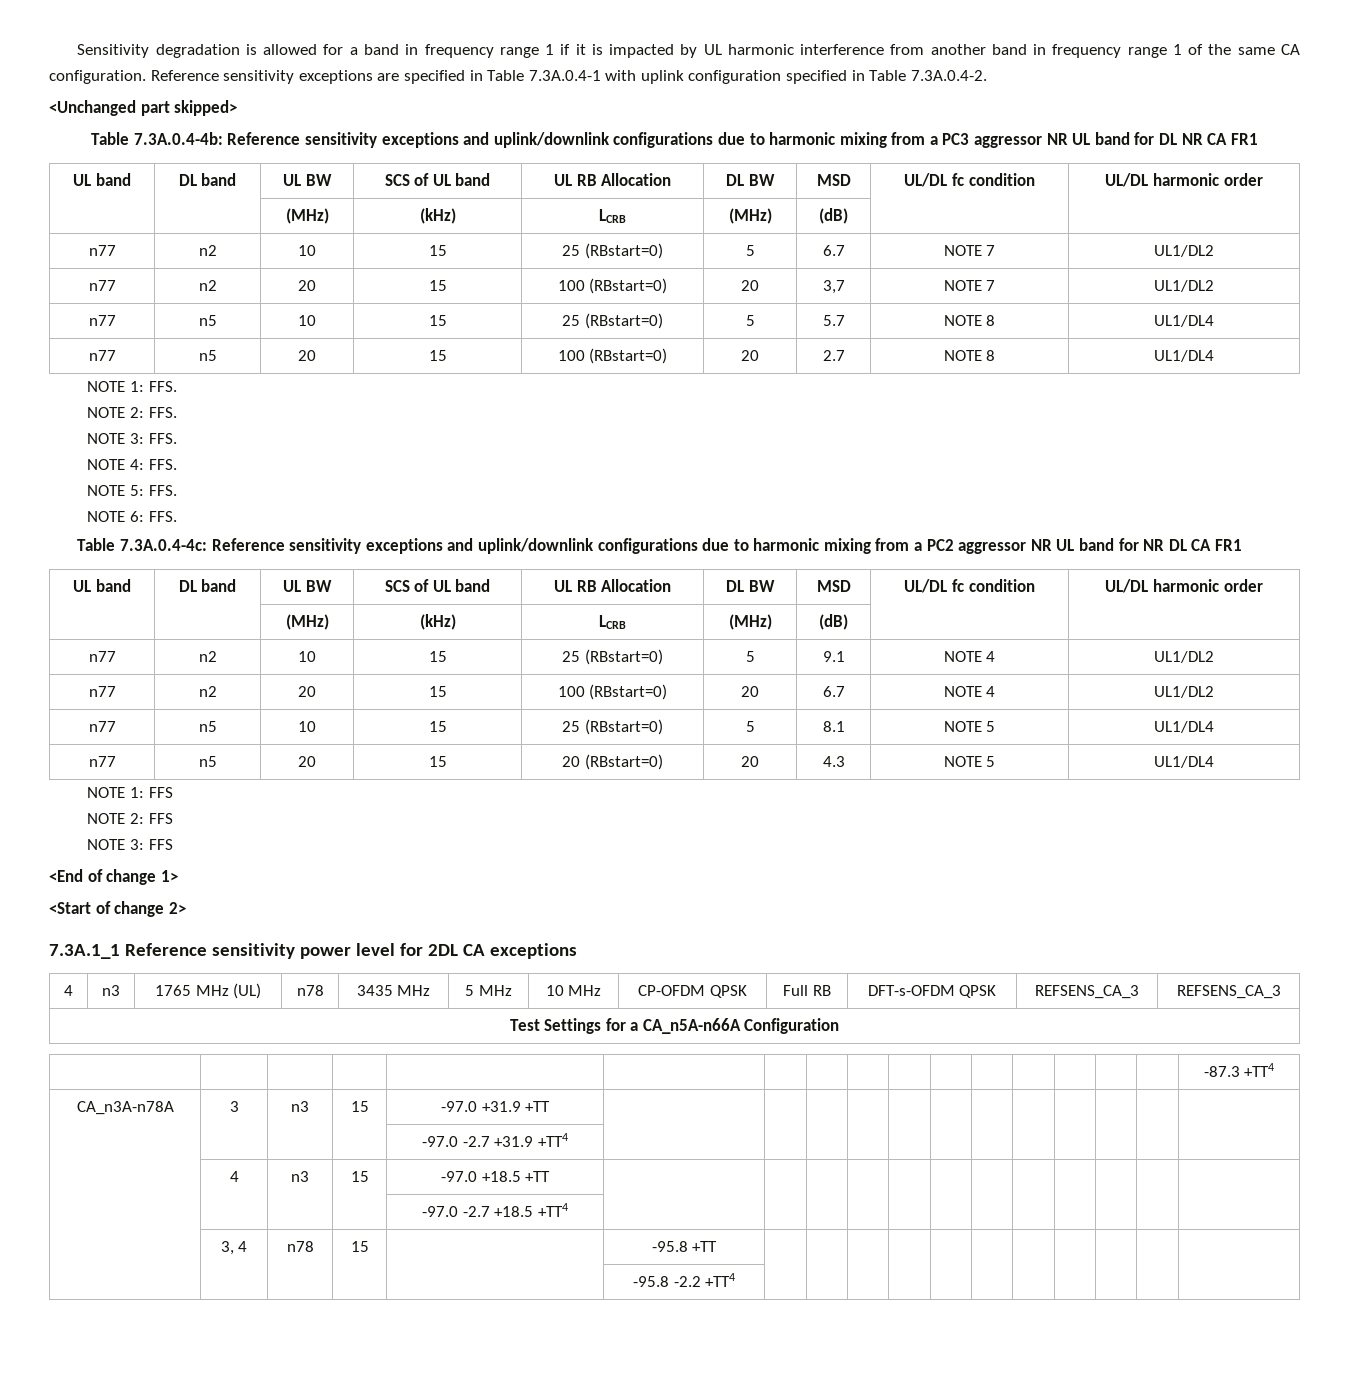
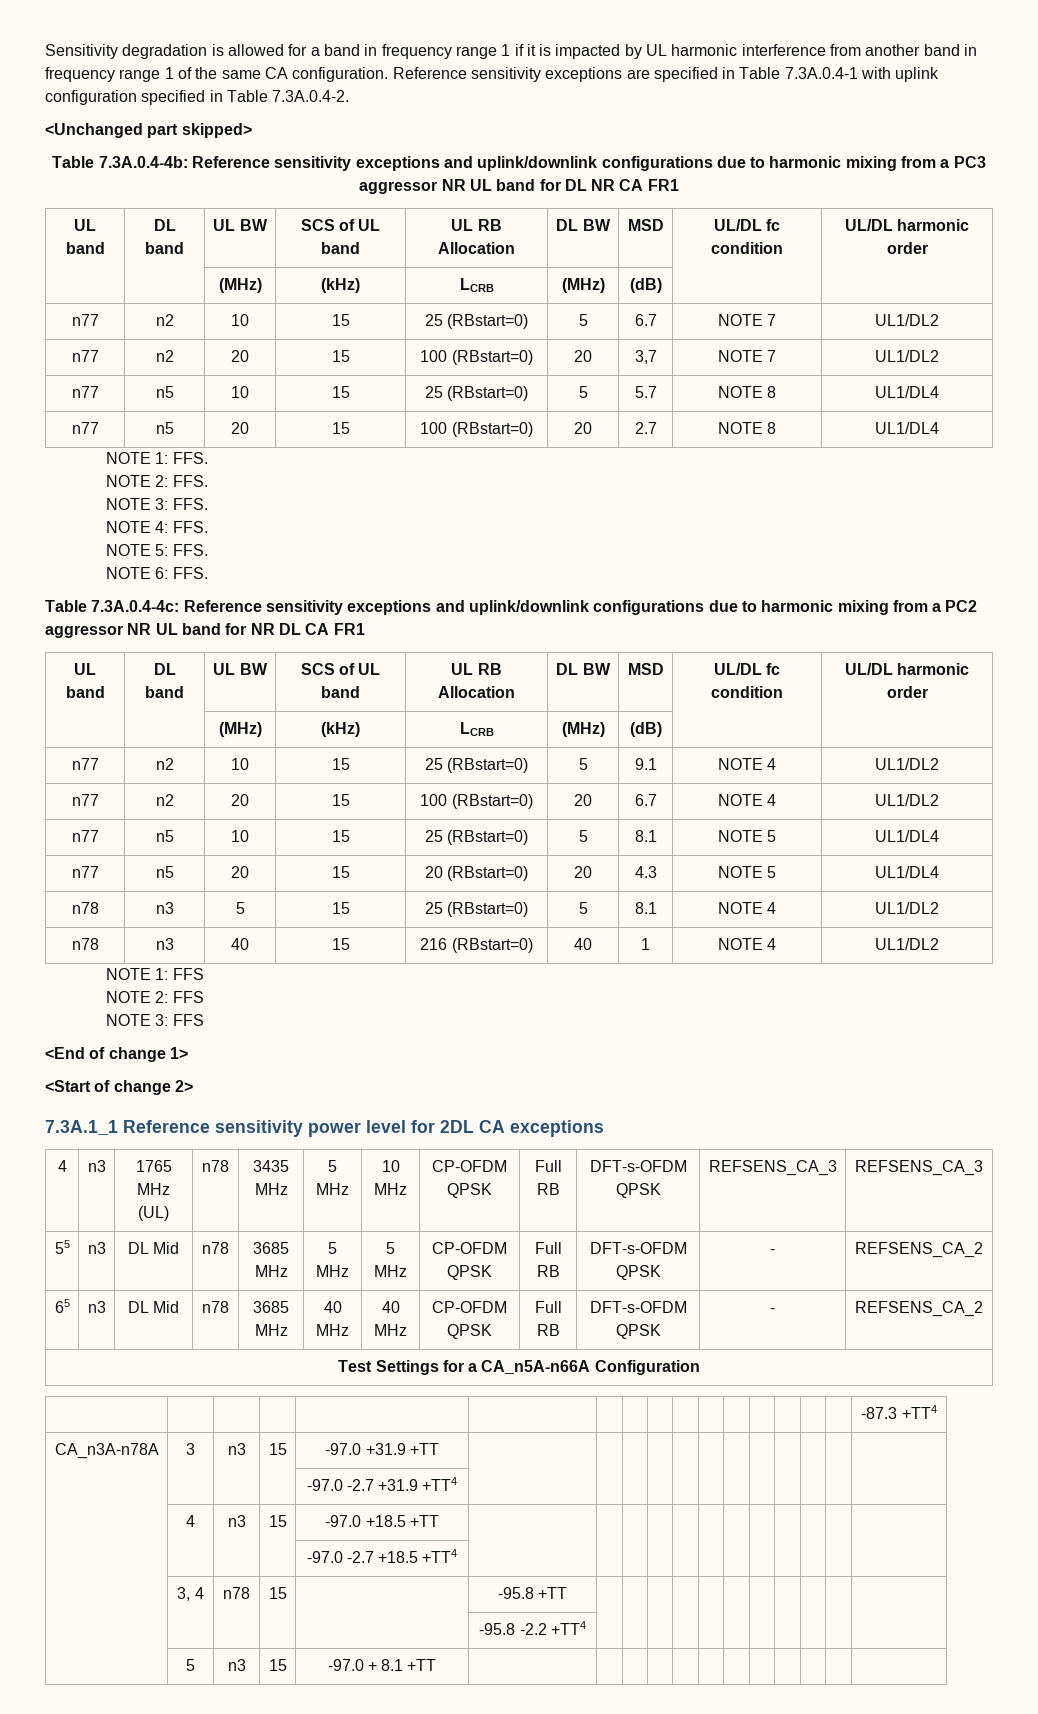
+ n78 | n3 | 5 | 15 | 25 (RBstart=0) | 5 | 8.1 | NOTE 4 | UL1/DL2
+ n78 | n3 | 40 | 15 | 216 (RBstart=0) | 40 | 1 | NOTE 4 | UL1/DL2
+ 55 | n3 | DL Mid | n78 | 3685 MHz | 5 MHz | 5 MHz | CP-OFDM QPSK | Full RB | DFT-s-OFDM QPSK | - | REFSENS_CA_2
+ 65 | n3 | DL Mid | n78 | 3685 MHz | 40 MHz | 40 MHz | CP-OFDM QPSK | Full RB | DFT-s-OFDM QPSK | - | REFSENS_CA_2
+ | 5 | n3 | 15 | -97.0 + 8.1 +TT | | | | | | | | | | | |

